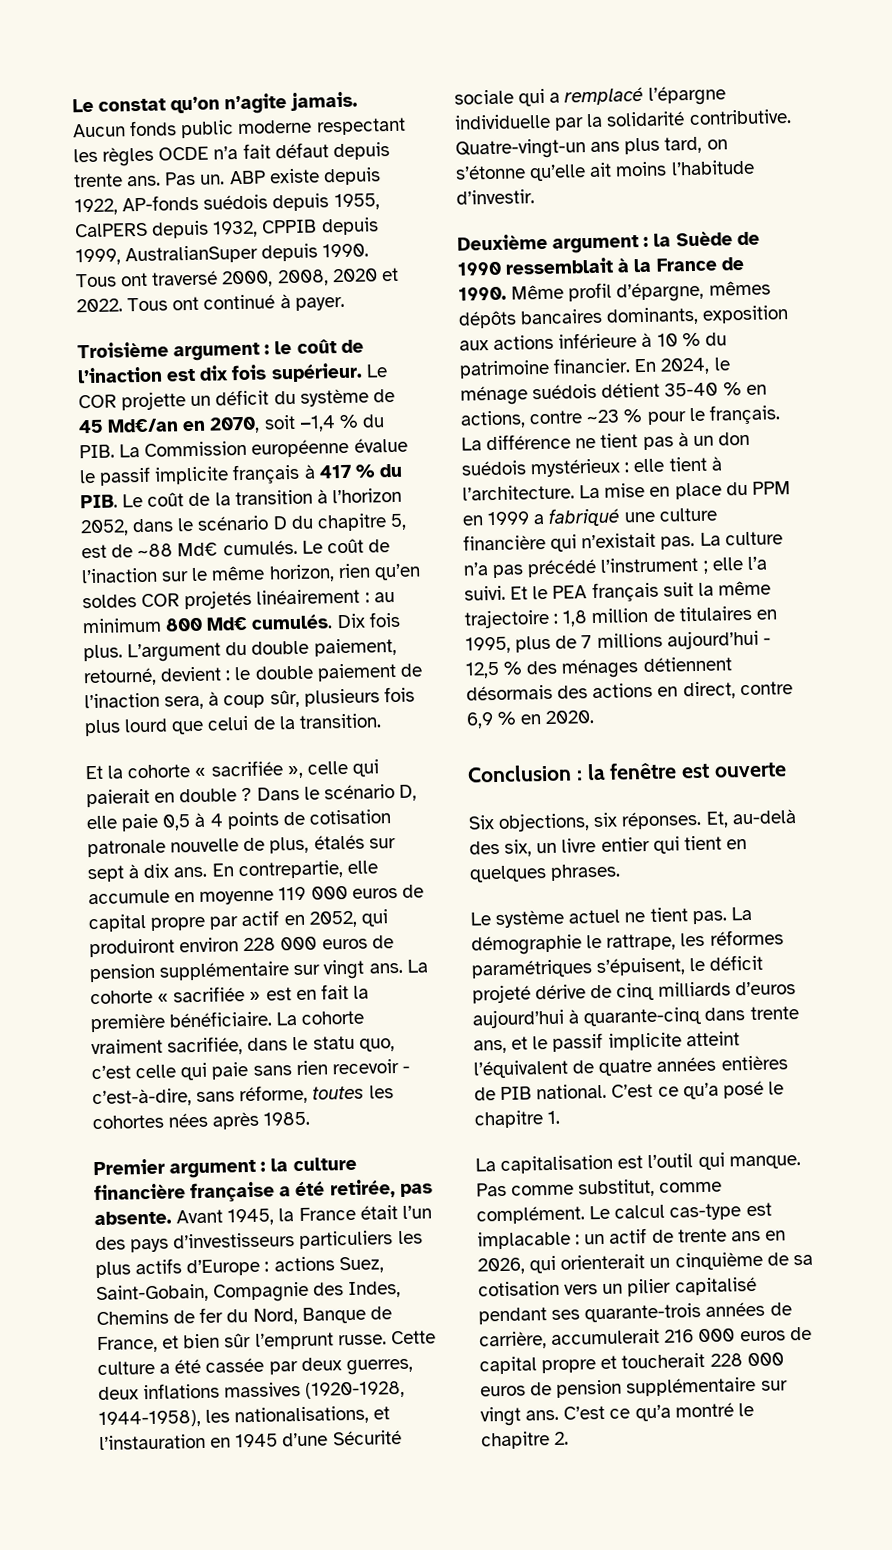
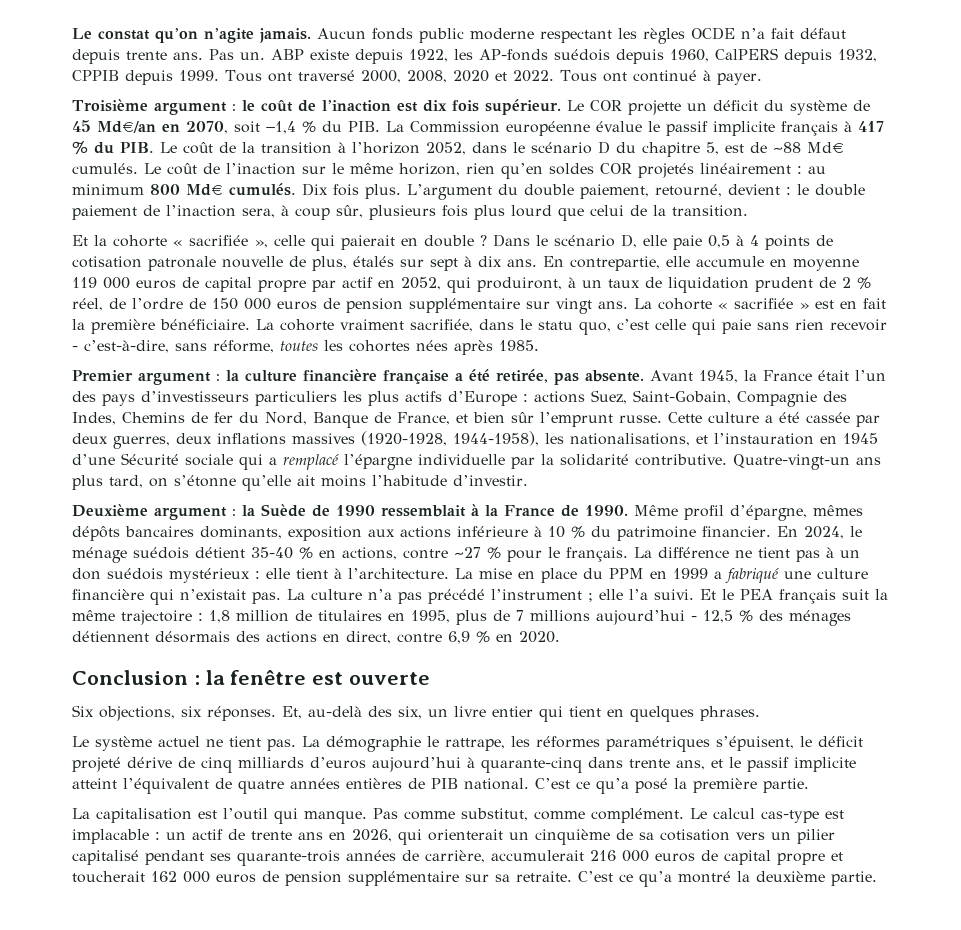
- ABP existe depuis 1922, AP-fonds suédois depuis 1955, CalPERS depuis 1932, CPPIB depuis 1999, AustralianSuper depuis 1990.
+ ABP existe depuis 1922, les AP-fonds suédois depuis 1960, CalPERS depuis 1932, CPPIB depuis 1999.
- En contrepartie, elle accumule en moyenne 119 000 euros de capital propre par actif en 2052, qui produiront environ 228 000 euros de pension supplémentaire sur vingt ans.
+ En contrepartie, elle accumule en moyenne 119 000 euros de capital propre par actif en 2052, qui produiront, à un taux de liquidation prudent de 2 % réel, de l’ordre de 150 000 euros de pension supplémentaire sur vingt ans.
- En 2024, le ménage suédois détient 35-40 % en actions, contre ~23 % pour le français.
+ En 2024, le ménage suédois détient 35-40 % en actions, contre ~27 % pour le français.
- C’est ce qu’a posé le chapitre 1.
+ C’est ce qu’a posé la première partie.
- Le calcul cas-type est implacable : un actif de trente ans en 2026, qui orienterait un cinquième de sa cotisation vers un pilier capitalisé pendant ses quarante-trois années de carrière, accumulerait 216 000 euros de capital propre et toucherait 228 000 euros de pension supplémentaire sur vingt ans.
+ Le calcul cas-type est implacable : un actif de trente ans en 2026, qui orienterait un cinquième de sa cotisation vers un pilier capitalisé pendant ses quarante-trois années de carrière, accumulerait 216 000 euros de capital propre et toucherait 162 000 euros de pension supplémentaire sur sa retraite.
- C’est ce qu’a montré le chapitre 2.
+ C’est ce qu’a montré la deuxième partie.

